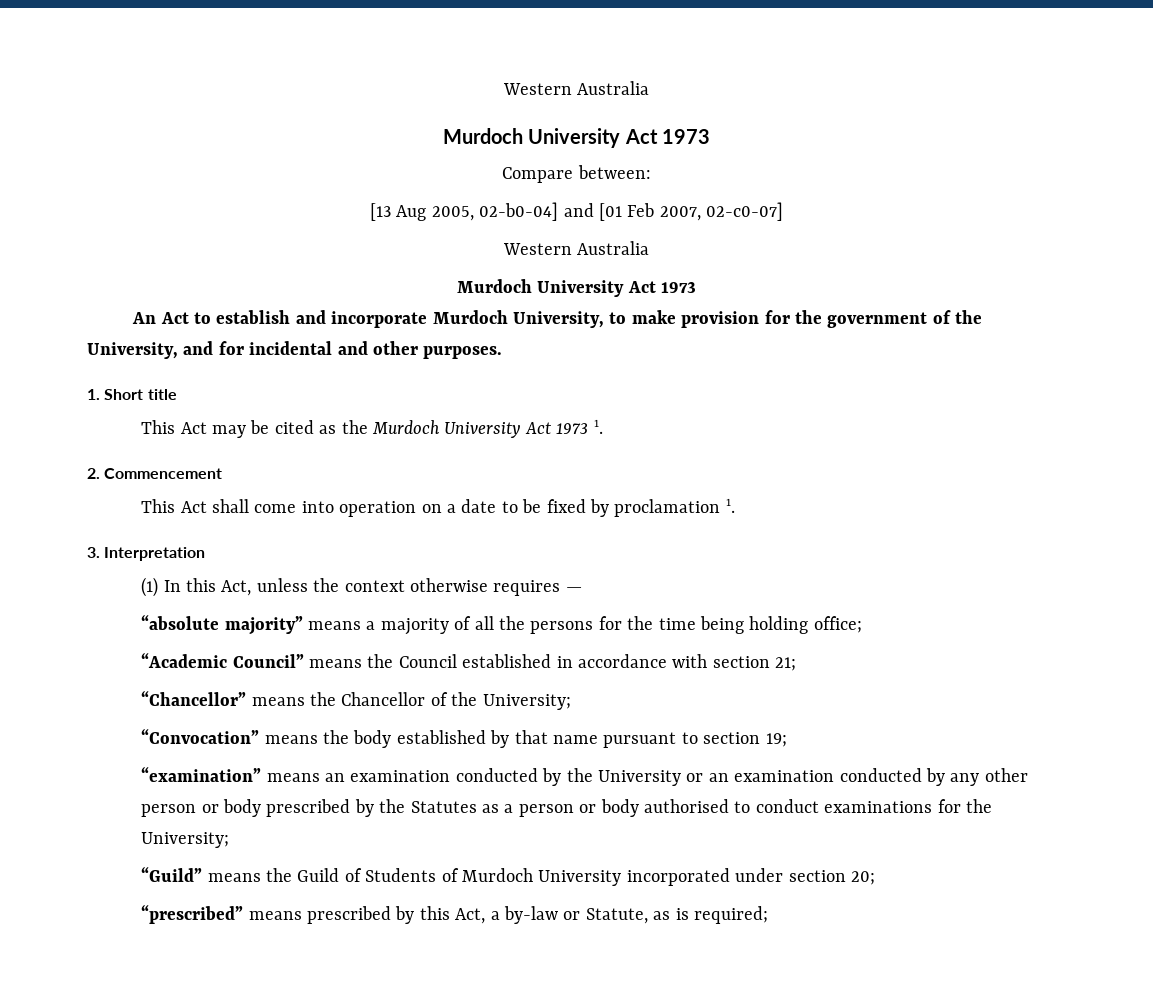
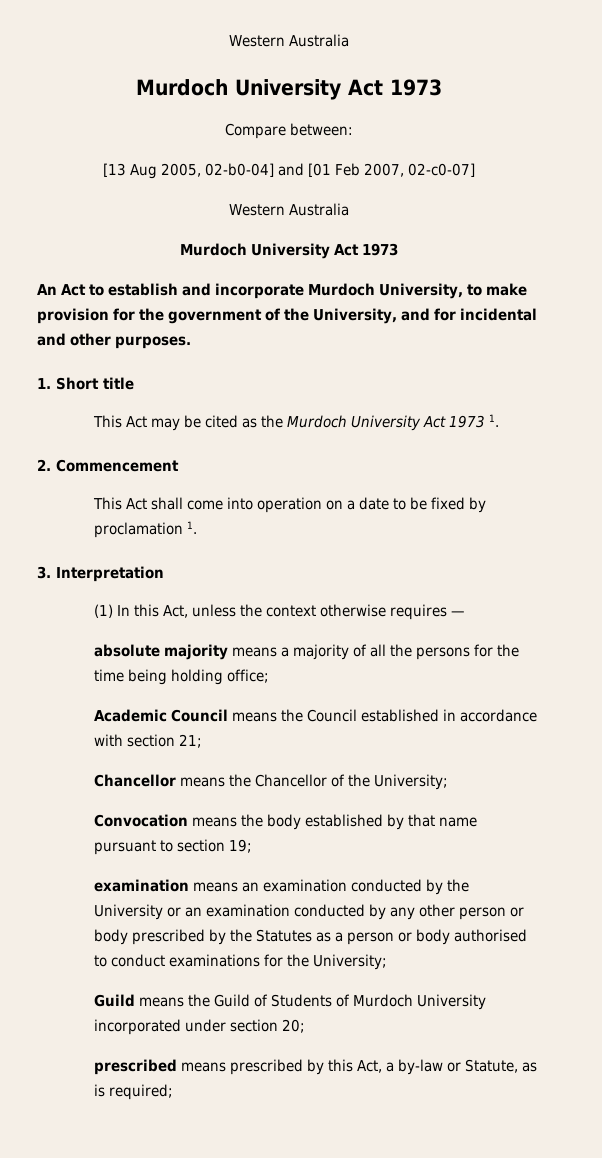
- “absolute majority” means a majority of all the persons for the time being holding office;
+ absolute majority means a majority of all the persons for the time being holding office;
- “Academic Council” means the Council established in accordance with section 21;
+ Academic Council means the Council established in accordance with section 21;
- “Chancellor” means the Chancellor of the University;
+ Chancellor means the Chancellor of the University;
- “Convocation” means the body established by that name pursuant to section 19;
+ Convocation means the body established by that name pursuant to section 19;
- “examination” means an examination conducted by the University or an examination conducted by any other person or body prescribed by the Statutes as a person or body authorised to conduct examinations for the University;
+ examination means an examination conducted by the University or an examination conducted by any other person or body prescribed by the Statutes as a person or body authorised to conduct examinations for the University;
- “Guild” means the Guild of Students of Murdoch University incorporated under section 20;
+ Guild means the Guild of Students of Murdoch University incorporated under section 20;
- “prescribed” means prescribed by this Act, a by-law or Statute, as is required;
+ prescribed means prescribed by this Act, a by-law or Statute, as is required;

